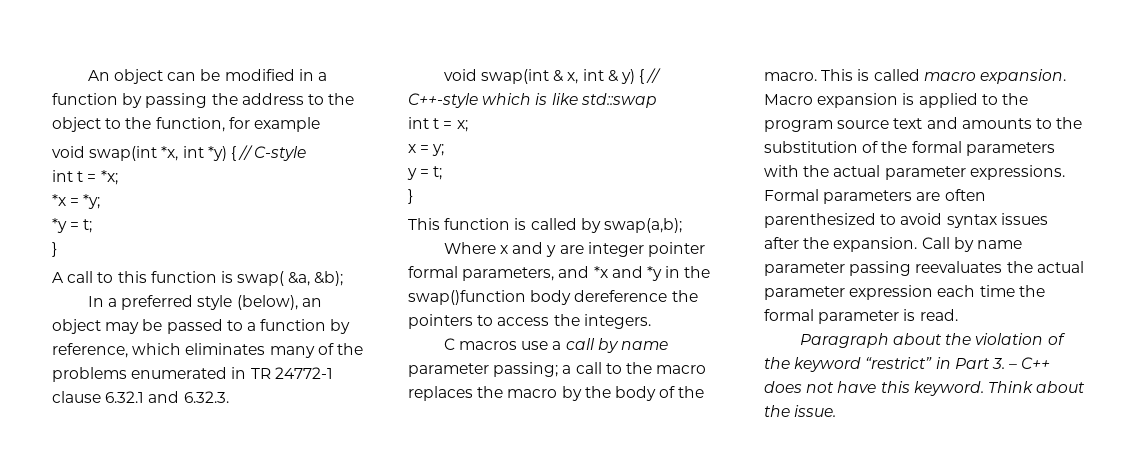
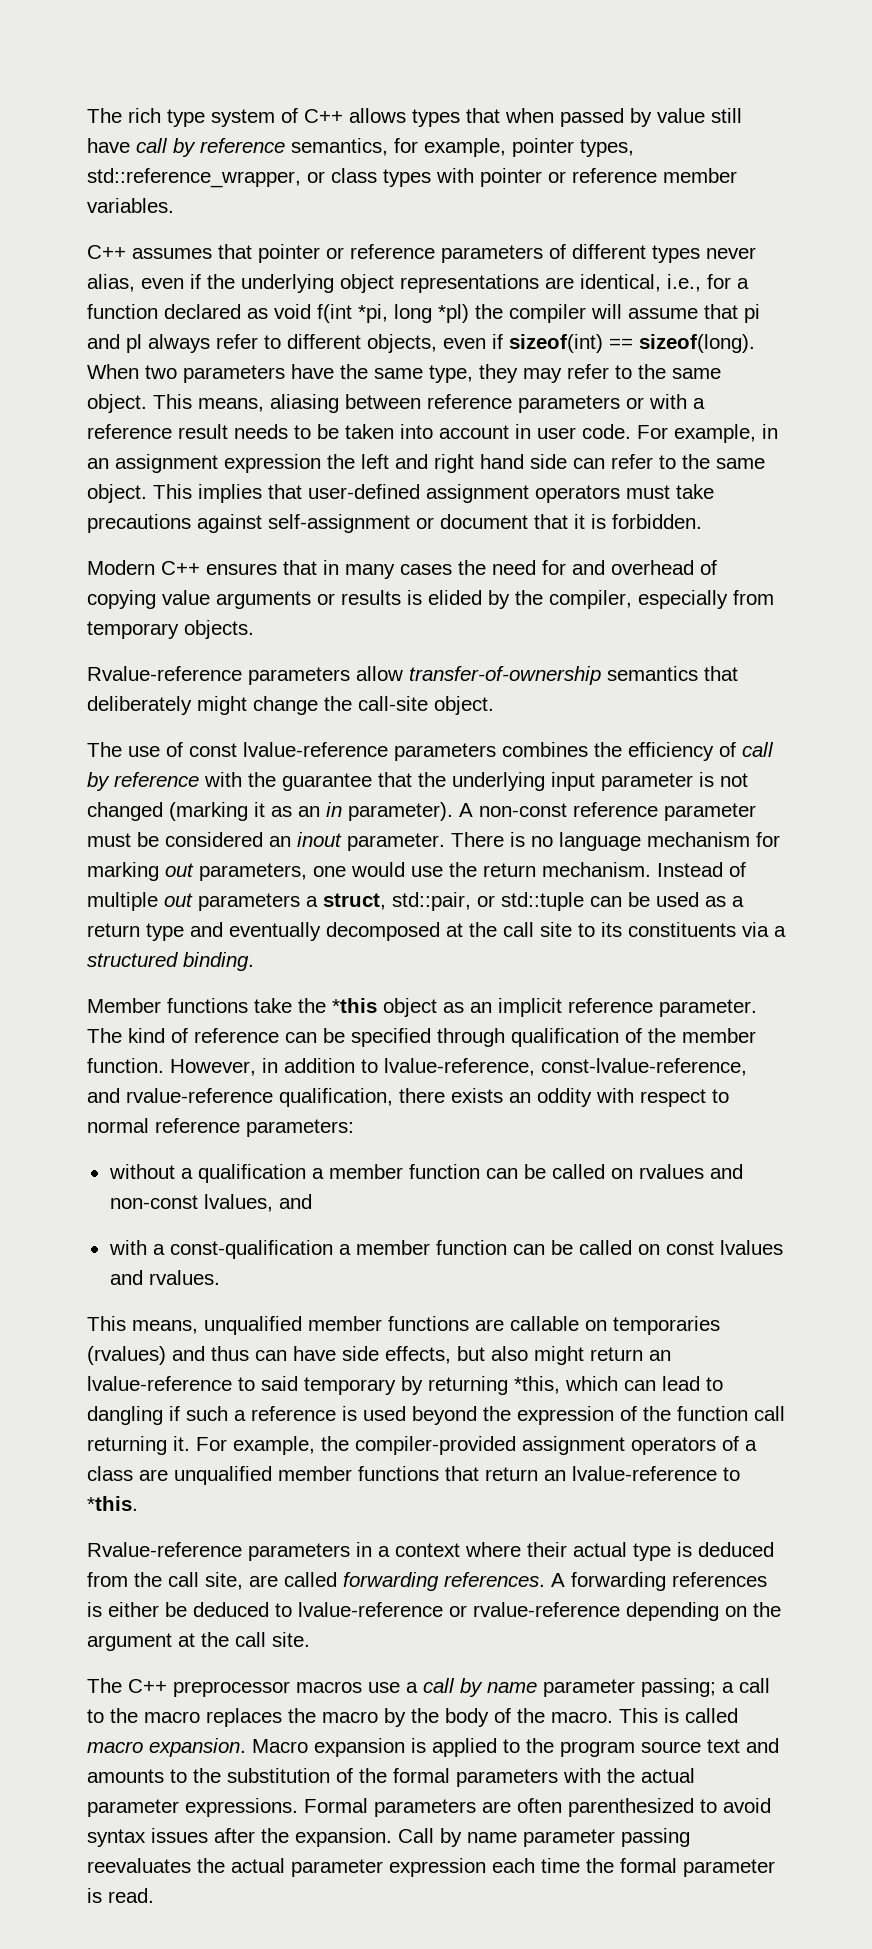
- An object can be modified in a function by passing the address to the object to the function, for example
- void swap(int *x, int *y) { // C-style
- int t = *x;
- *x = *y;
- *y = t;
- }
- A call to this function is swap( &a, &b);
- In a preferred style (below), an object may be passed to a function by reference, which eliminates many of the problems enumerated in TR 24772-1 clause 6.32.1 and 6.32.3.
- void swap(int & x, int & y) { // C++-style which is like std::swap
- int t = x;
- x = y;
- y = t;
- }
- This function is called by swap(a,b);
- Where x and y are integer pointer formal parameters, and *x and *y in the swap()function body dereference the pointers to access the integers.
- C macros use a call by name parameter passing; a call to the macro replaces the macro by the body of the macro.
+ The rich type system of C++ allows types that when passed by value still have call by reference semantics, for example, pointer types, std::reference_wrapper, or class types with pointer or reference member variables.
+ C++ assumes that pointer or reference parameters of different types never alias, even if the underlying object representations are identical, i.e., for a function declared as void f(int *pi, long *pl) the compiler will assume that pi and pl always refer to different objects, even if sizeof(int) == sizeof(long). When two parameters have the same type, they may refer to the same object. This means, aliasing between reference parameters or with a reference result needs to be taken into account in user code. For example, in an assignment expression the left and right hand side can refer to the same object. This implies that user-defined assignment operators must take precautions against self-assignment or document that it is forbidden.
+ Modern C++ ensures that in many cases the need for and overhead of copying value arguments or results is elided by the compiler, especially from temporary objects.
+ Rvalue-reference parameters allow transfer-of-ownership semantics that deliberately might change the call-site object.
+ The use of const lvalue-reference parameters combines the efficiency of call by reference with the guarantee that the underlying input parameter is not changed (marking it as an in parameter). A non-const reference parameter must be considered an inout parameter. There is no language mechanism for marking out parameters, one would use the return mechanism. Instead of multiple out parameters a struct, std::pair, or std::tuple can be used as a return type and eventually decomposed at the call site to its constituents via a structured binding.
+ Member functions take the *this object as an implicit reference parameter. The kind of reference can be specified through qualification of the member function. However, in addition to lvalue-reference, const-lvalue-reference, and rvalue-reference qualification, there exists an oddity with respect to normal reference parameters:
+ without a qualification a member function can be called on rvalues and non-const lvalues, and
+ with a const-qualification a member function can be called on const lvalues and rvalues.
+ This means, unqualified member functions are callable on temporaries (rvalues) and thus can have side effects, but also might return an lvalue-reference to said temporary by returning *this, which can lead to dangling if such a reference is used beyond the expression of the function call returning it. For example, the compiler-provided assignment operators of a class are unqualified member functions that return an lvalue-reference to *this.
+ Rvalue-reference parameters in a context where their actual type is deduced from the call site, are called forwarding references. A forwarding references is either be deduced to lvalue-reference or rvalue-reference depending on the argument at the call site.
+ The C++ preprocessor macros use a call by name parameter passing; a call to the macro replaces the macro by the body of the macro.
- Paragraph about the violation of the keyword “restrict” in Part 3. – C++ does not have this keyword. Think about the issue.

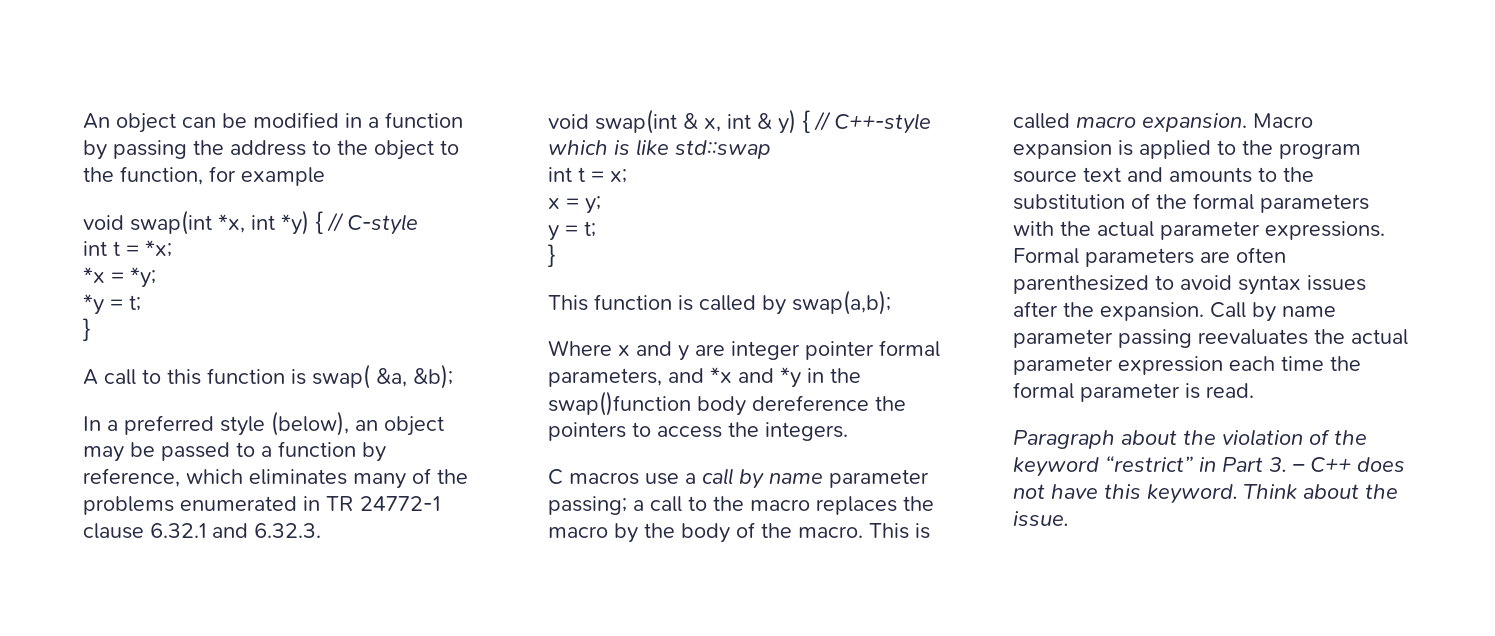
- The rich type system of C++ allows types that when passed by value still have call by reference semantics, for example, pointer types, std::reference_wrapper, or class types with pointer or reference member variables.
- C++ assumes that pointer or reference parameters of different types never alias, even if the underlying object representations are identical, i.e., for a function declared as void f(int *pi, long *pl) the compiler will assume that pi and pl always refer to different objects, even if sizeof(int) == sizeof(long). When two parameters have the same type, they may refer to the same object. This means, aliasing between reference parameters or with a reference result needs to be taken into account in user code. For example, in an assignment expression the left and right hand side can refer to the same object. This implies that user-defined assignment operators must take precautions against self-assignment or document that it is forbidden.
- Modern C++ ensures that in many cases the need for and overhead of copying value arguments or results is elided by the compiler, especially from temporary objects.
- Rvalue-reference parameters allow transfer-of-ownership semantics that deliberately might change the call-site object.
- The use of const lvalue-reference parameters combines the efficiency of call by reference with the guarantee that the underlying input parameter is not changed (marking it as an in parameter). A non-const reference parameter must be considered an inout parameter. There is no language mechanism for marking out parameters, one would use the return mechanism. Instead of multiple out parameters a struct, std::pair, or std::tuple can be used as a return type and eventually decomposed at the call site to its constituents via a structured binding.
- Member functions take the *this object as an implicit reference parameter. The kind of reference can be specified through qualification of the member function. However, in addition to lvalue-reference, const-lvalue-reference, and rvalue-reference qualification, there exists an oddity with respect to normal reference parameters:
- without a qualification a member function can be called on rvalues and non-const lvalues, and
- with a const-qualification a member function can be called on const lvalues and rvalues.
- This means, unqualified member functions are callable on temporaries (rvalues) and thus can have side effects, but also might return an lvalue-reference to said temporary by returning *this, which can lead to dangling if such a reference is used beyond the expression of the function call returning it. For example, the compiler-provided assignment operators of a class are unqualified member functions that return an lvalue-reference to *this.
- Rvalue-reference parameters in a context where their actual type is deduced from the call site, are called forwarding references. A forwarding references is either be deduced to lvalue-reference or rvalue-reference depending on the argument at the call site.
- The C++ preprocessor macros use a call by name parameter passing; a call to the macro replaces the macro by the body of the macro.
+ An object can be modified in a function by passing the address to the object to the function, for example
+ void swap(int *x, int *y) { // C-style
+ int t = *x;
+ *x = *y;
+ *y = t;
+ }
+ A call to this function is swap( &a, &b);
+ In a preferred style (below), an object may be passed to a function by reference, which eliminates many of the problems enumerated in TR 24772-1 clause 6.32.1 and 6.32.3.
+ void swap(int & x, int & y) { // C++-style which is like std::swap
+ int t = x;
+ x = y;
+ y = t;
+ }
+ This function is called by swap(a,b);
+ Where x and y are integer pointer formal parameters, and *x and *y in the swap()function body dereference the pointers to access the integers.
+ C macros use a call by name parameter passing; a call to the macro replaces the macro by the body of the macro.
+ Paragraph about the violation of the keyword “restrict” in Part 3. – C++ does not have this keyword. Think about the issue.

